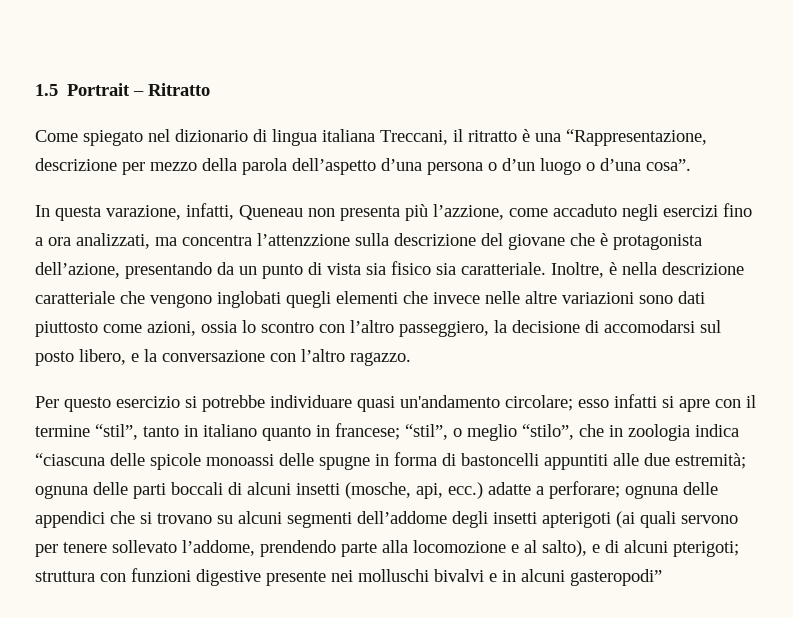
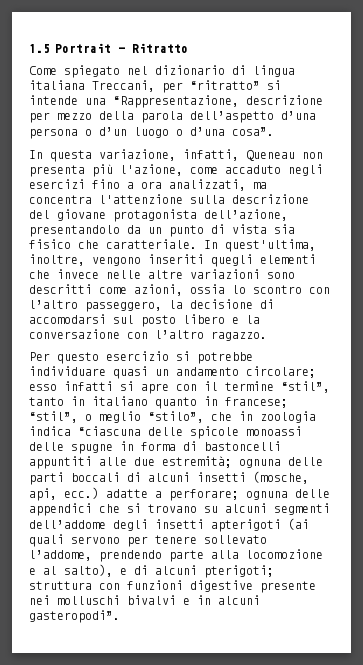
- Come spiegato nel dizionario di lingua italiana Treccani, il ritratto è una “Rappresentazione, descrizione per mezzo della parola dell’aspetto d’una persona o d’un luogo o d’una cosa”.
+ Come spiegato nel dizionario di lingua italiana Treccani, per “ritratto” si intende una “Rappresentazione, descrizione per mezzo della parola dell’aspetto d’una persona o d’un luogo o d’una cosa”.
- In questa varazione, infatti, Queneau non presenta più l’azzione, come accaduto negli esercizi fino a ora analizzati, ma concentra l’attenzzione sulla descrizione del giovane che è protagonista dell’azione, presentando da un punto di vista sia fisico sia caratteriale. Inoltre, è nella descrizione caratteriale che vengono inglobati quegli elementi che invece nelle altre variazioni sono dati piuttosto come azioni, ossia lo scontro con l’altro passeggiero, la decisione di accomodarsi sul posto libero, e la conversazione con l’altro ragazzo.
+ In questa variazione, infatti, Queneau non presenta più l'azione, come accaduto negli esercizi fino a ora analizzati, ma concentra l'attenzione sulla descrizione del giovane protagonista dell’azione, presentandolo da un punto di vista sia fisico che caratteriale. In quest'ultima, inoltre, vengono inseriti quegli elementi che invece nelle altre variazioni sono descritti come azioni, ossia lo scontro con l’altro passeggero, la decisione di accomodarsi sul posto libero e la conversazione con l’altro ragazzo.
- Per questo esercizio si potrebbe individuare quasi un'andamento circolare;
+ Per questo esercizio si potrebbe individuare quasi un andamento circolare;
- struttura con funzioni digestive presente nei molluschi bivalvi e in alcuni gasteropodi”
+ struttura con funzioni digestive presente nei molluschi bivalvi e in alcuni gasteropodi”.

